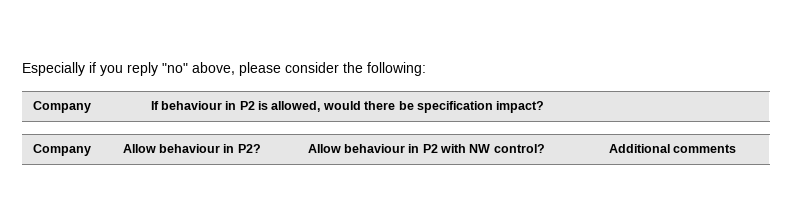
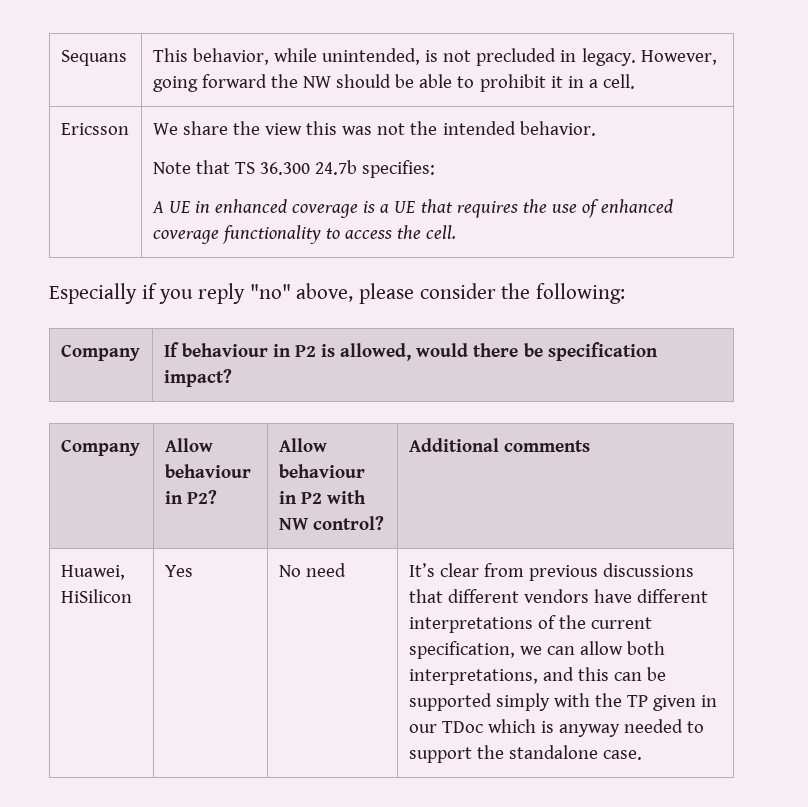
+ Sequans | This behavior, while unintended, is not precluded in legacy. However, going forward the NW should be able to prohibit it in a cell.
+ Ericsson | We share the view this was not the intended behavior.
+ Note that TS 36.300 24.7b specifies:
+ A UE in enhanced coverage is a UE that requires the use of enhanced coverage functionality to access the cell.
+ Huawei, HiSilicon | Yes | No need | It’s clear from previous discussions that different vendors have different interpretations of the current specification, we can allow both interpretations, and this can be supported simply with the TP given in our TDoc which is anyway needed to support the standalone case.

